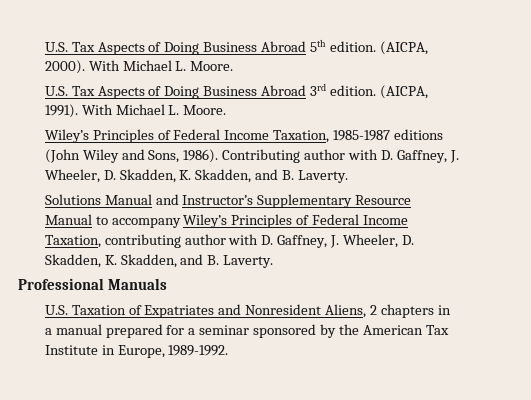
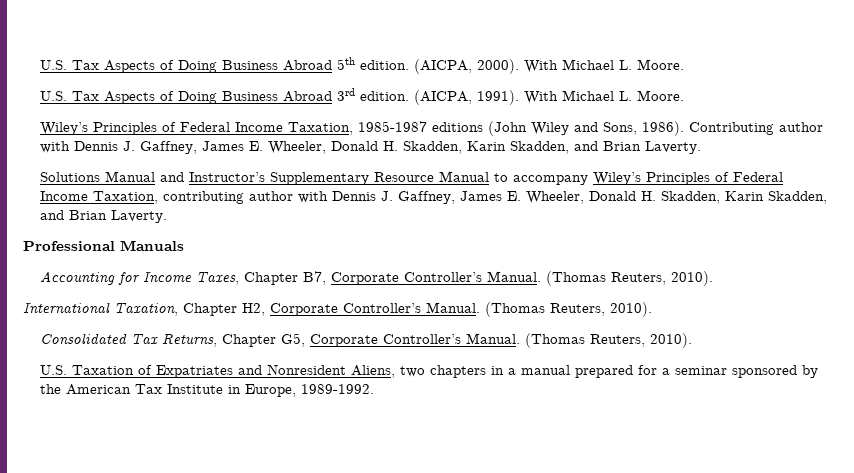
- Contributing author with D. Gaffney, J. Wheeler, D. Skadden, K. Skadden, and B. Laverty.
+ Contributing author with Dennis J. Gaffney, James E. Wheeler, Donald H. Skadden, Karin Skadden, and Brian Laverty.
- Solutions Manual and Instructor’s Supplementary Resource Manual to accompany Wiley’s Principles of Federal Income Taxation, contributing author with D. Gaffney, J. Wheeler, D. Skadden, K. Skadden, and B. Laverty.
+ Solutions Manual and Instructor’s Supplementary Resource Manual to accompany Wiley’s Principles of Federal Income Taxation, contributing author with Dennis J. Gaffney, James E. Wheeler, Donald H. Skadden, Karin Skadden, and Brian Laverty.
+ Accounting for Income Taxes, Chapter B7, Corporate Controller’s Manual. (Thomas Reuters, 2010).
+ International Taxation, Chapter H2, Corporate Controller’s Manual. (Thomas Reuters, 2010).
+ Consolidated Tax Returns, Chapter G5, Corporate Controller’s Manual. (Thomas Reuters, 2010).
- U.S. Taxation of Expatriates and Nonresident Aliens, 2 chapters in a manual prepared for a seminar sponsored by the American Tax Institute in Europe, 1989-1992.
+ U.S. Taxation of Expatriates and Nonresident Aliens, two chapters in a manual prepared for a seminar sponsored by the American Tax Institute in Europe, 1989-1992.

